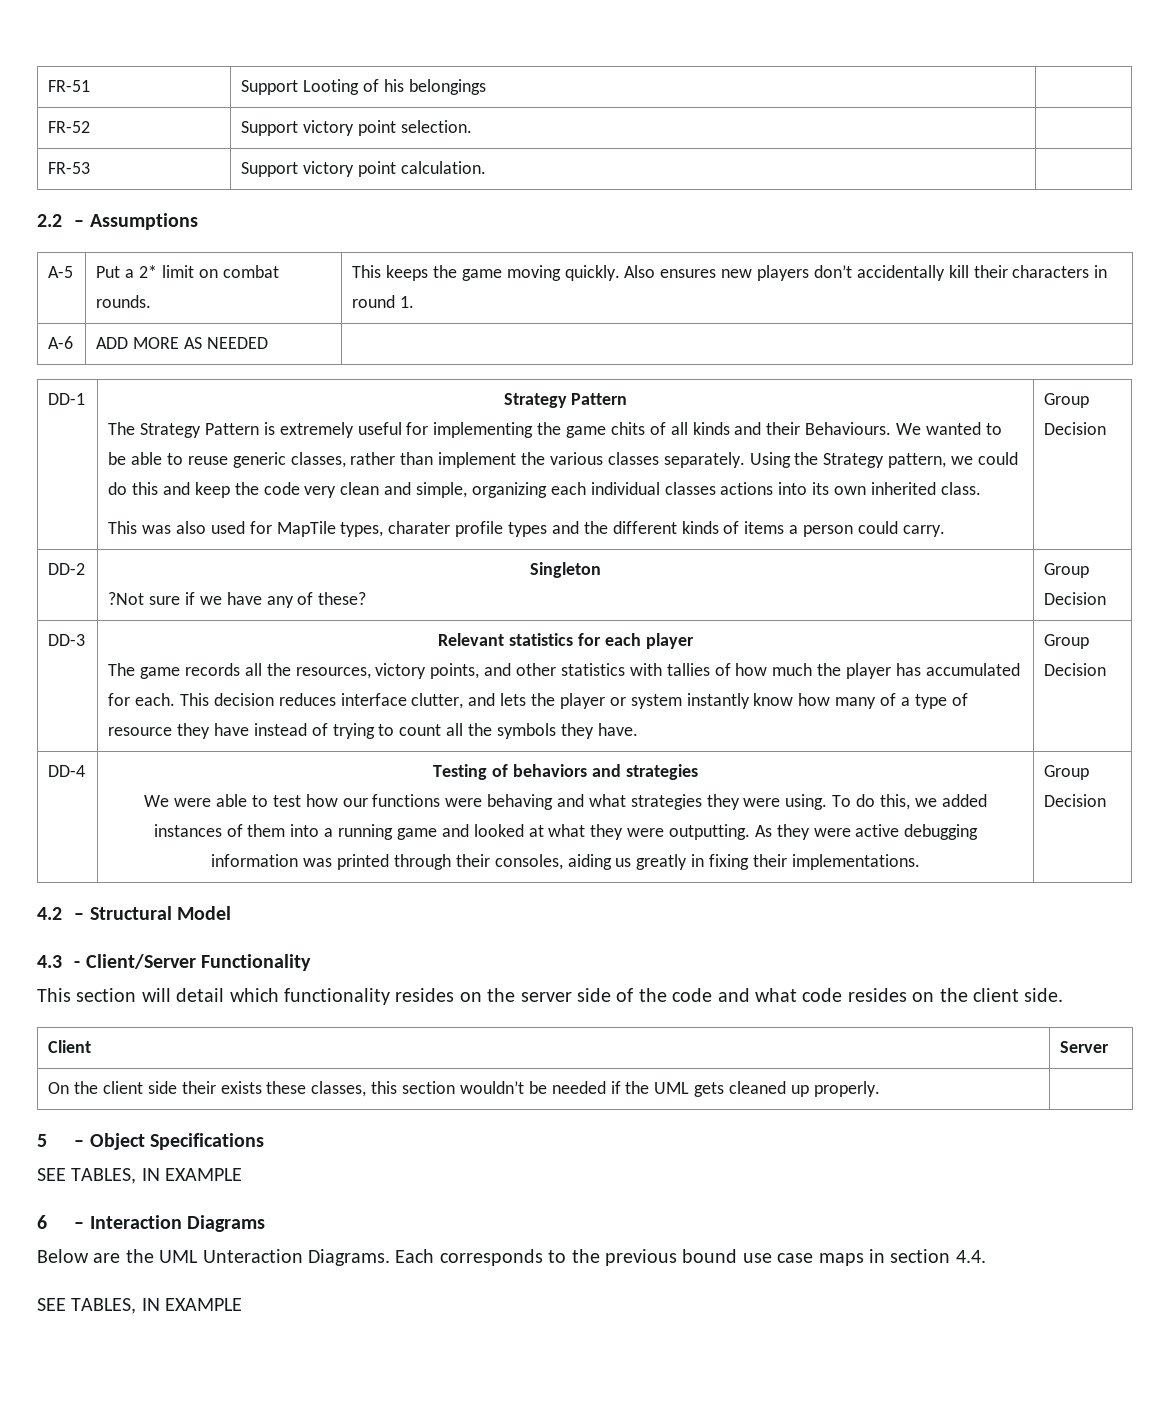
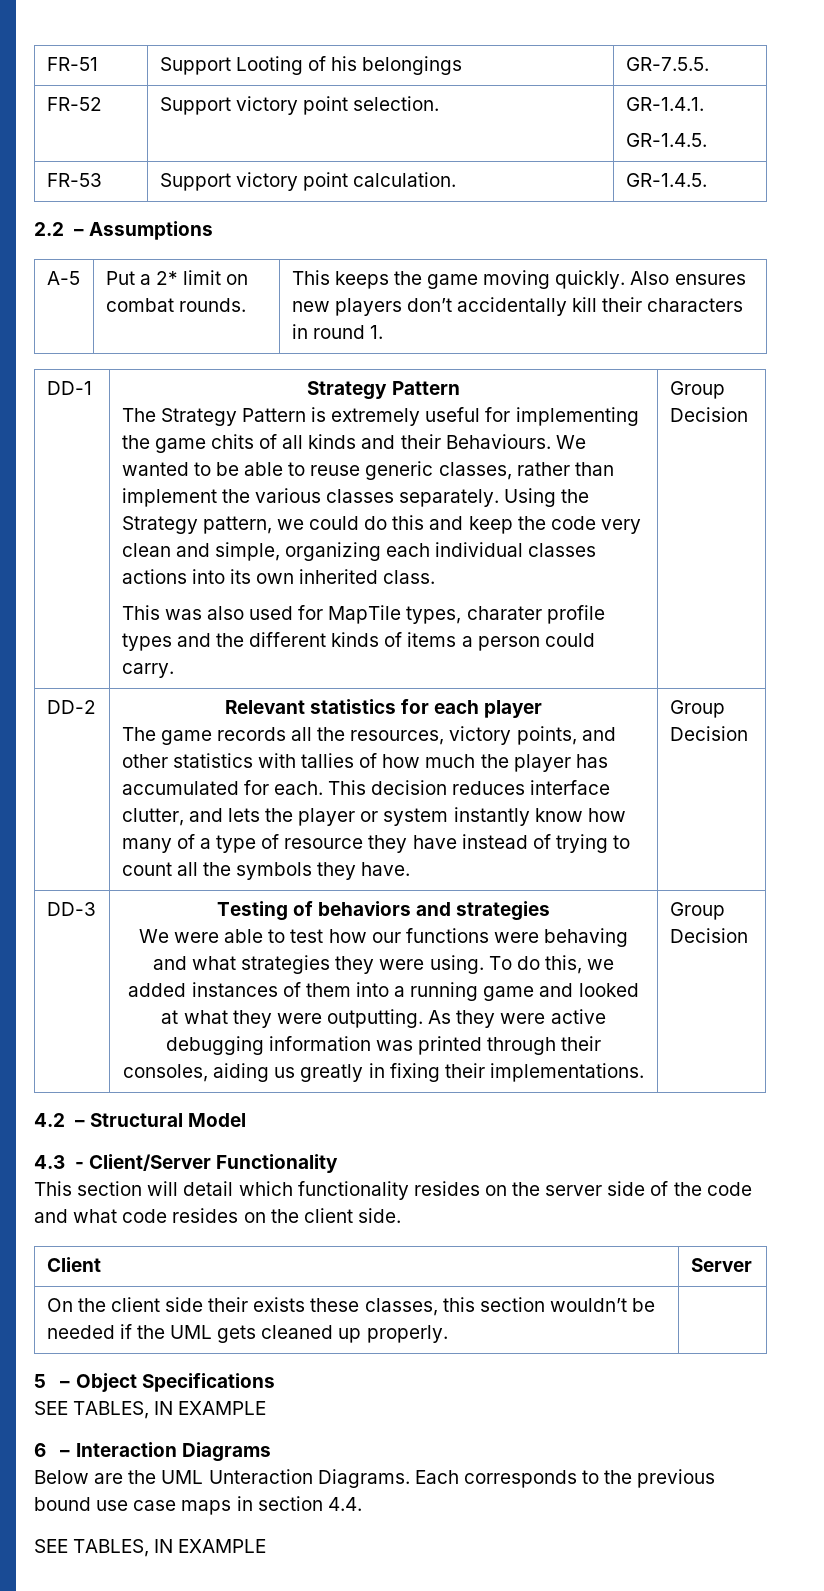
- FR-51 | Support Looting of his belongings |
+ FR-51 | Support Looting of his belongings | GR-7.5.5.
- FR-52 | Support victory point selection. |
+ FR-52 | Support victory point selection. | GR-1.4.1.
+ GR-1.4.5.
- FR-53 | Support victory point calculation. |
+ FR-53 | Support victory point calculation. | GR-1.4.5.
- A-6 | ADD MORE AS NEEDED |
- Singleton
- ?Not sure if we have any of these? | Group Decision
- DD-3
- DD-4
+ DD-3

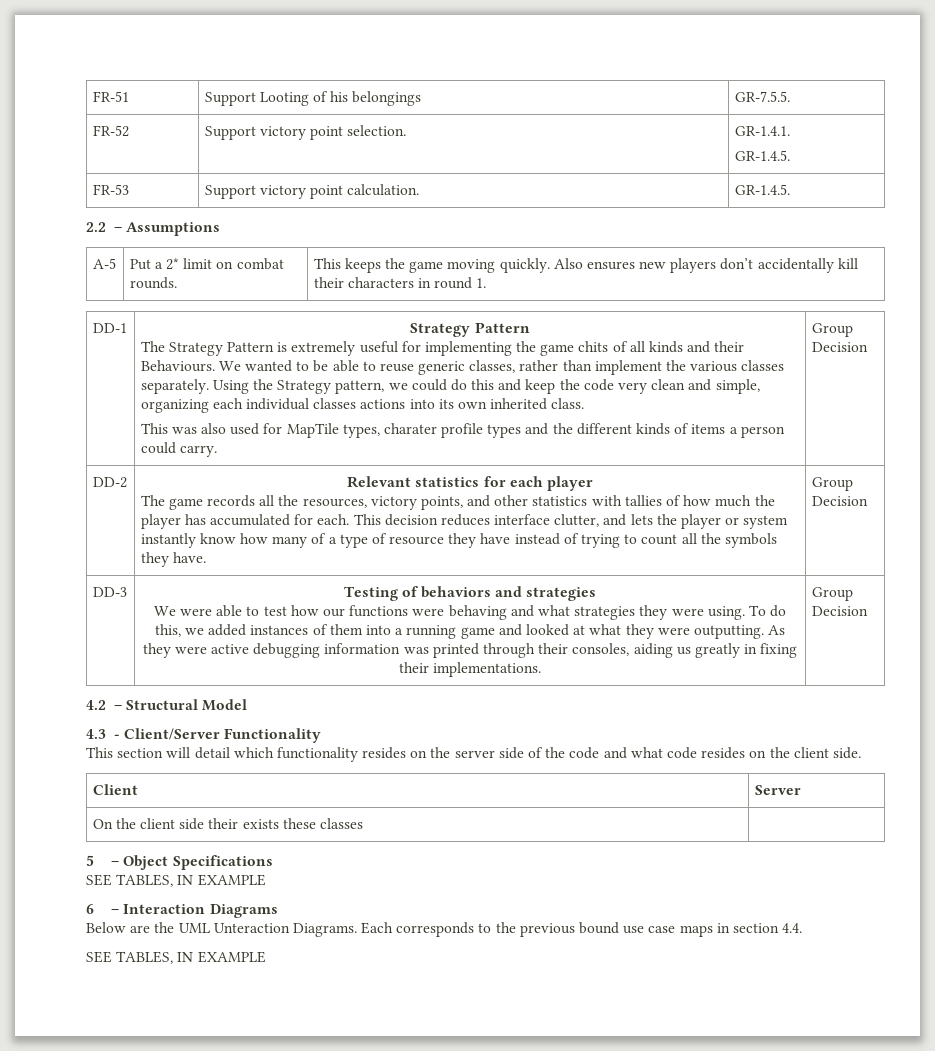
- On the client side their exists these classes, this section wouldn’t be needed if the UML gets cleaned up properly. |
+ On the client side their exists these classes |

